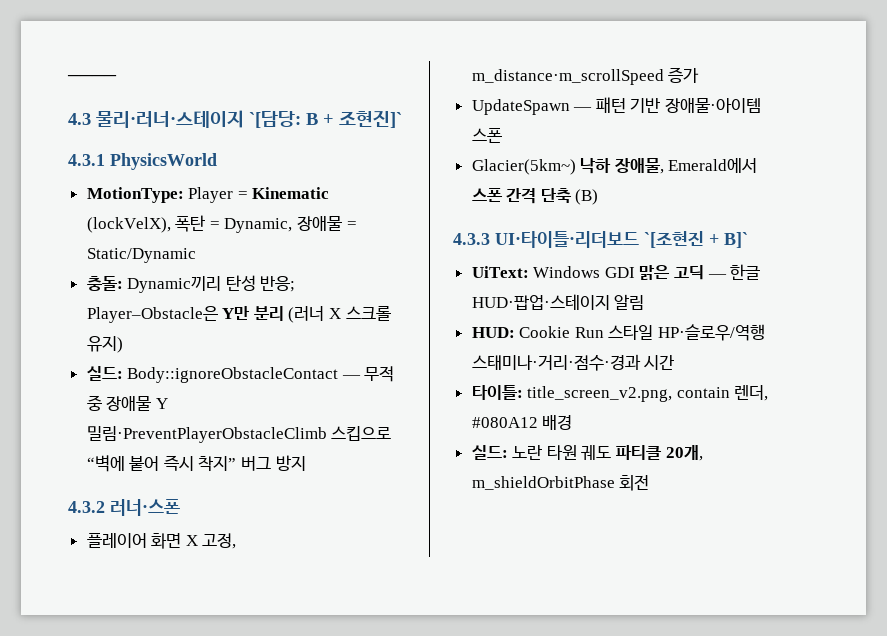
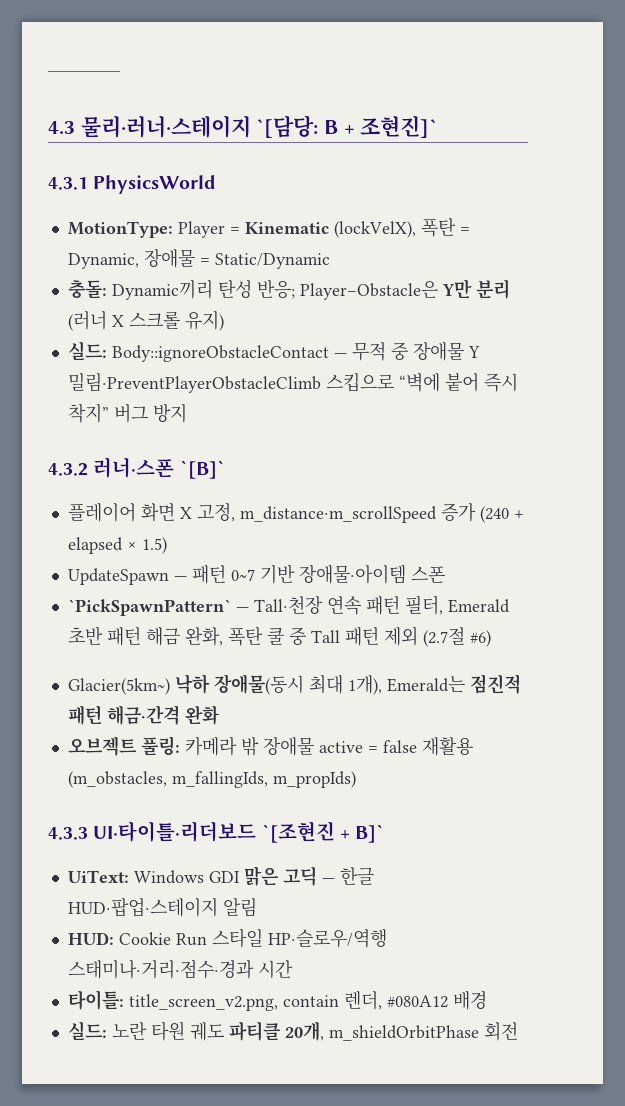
- 4.3.2 러너·스폰
+ 4.3.2 러너·스폰 `[B]`
- 플레이어 화면 X 고정, m_distance·m_scrollSpeed 증가
+ 플레이어 화면 X 고정, m_distance·m_scrollSpeed 증가 (240 + elapsed × 1.5)
- UpdateSpawn — 패턴 기반 장애물·아이템 스폰
+ UpdateSpawn — 패턴 0~7 기반 장애물·아이템 스폰
- Glacier(5km~) 낙하 장애물, Emerald에서 스폰 간격 단축 (B)
+ `PickSpawnPattern` — Tall·천장 연속 패턴 필터, Emerald 초반 패턴 해금 완화, 폭탄 쿨 중 Tall 패턴 제외 (2.7절 #6)
+ Glacier(5km~) 낙하 장애물(동시 최대 1개), Emerald는 점진적 패턴 해금·간격 완화
+ 오브젝트 풀링: 카메라 밖 장애물 active = false 재활용 (m_obstacles, m_fallingIds, m_propIds)

